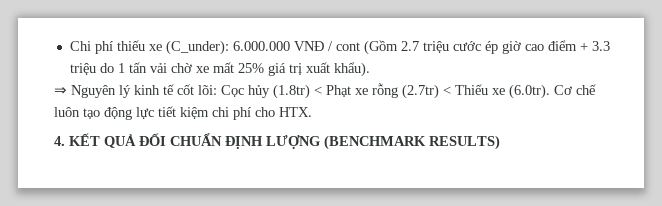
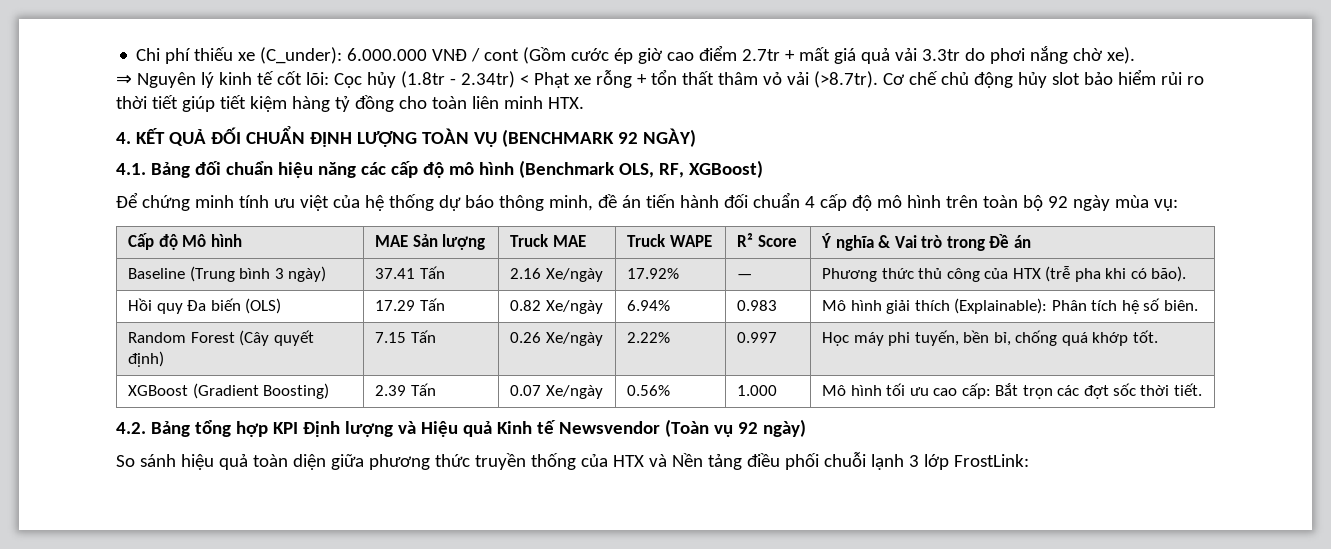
- Chi phí thiếu xe (C_under): 6.000.000 VNĐ / cont (Gồm 2.7 triệu cước ép giờ cao điểm + 3.3 triệu do 1 tấn vải chờ xe mất 25% giá trị xuất khẩu).
+ Chi phí thiếu xe (C_under): 6.000.000 VNĐ / cont (Gồm cước ép giờ cao điểm 2.7tr + mất giá quả vải 3.3tr do phơi nắng chờ xe).
- ⇒ Nguyên lý kinh tế cốt lõi: Cọc hủy (1.8tr) < Phạt xe rỗng (2.7tr) < Thiếu xe (6.0tr). Cơ chế luôn tạo động lực tiết kiệm chi phí cho HTX.
+ ⇒ Nguyên lý kinh tế cốt lõi: Cọc hủy (1.8tr - 2.34tr) < Phạt xe rỗng + tổn thất thâm vỏ vải (>8.7tr). Cơ chế chủ động hủy slot bảo hiểm rủi ro thời tiết giúp tiết kiệm hàng tỷ đồng cho toàn liên minh HTX.
- 4. KẾT QUẢ ĐỐI CHUẨN ĐỊNH LƯỢNG (BENCHMARK RESULTS)
+ 4. KẾT QUẢ ĐỐI CHUẨN ĐỊNH LƯỢNG TOÀN VỤ (BENCHMARK 92 NGÀY)
+ 4.1. Bảng đối chuẩn hiệu năng các cấp độ mô hình (Benchmark OLS, RF, XGBoost)
+ Để chứng minh tính ưu việt của hệ thống dự báo thông minh, đề án tiến hành đối chuẩn 4 cấp độ mô hình trên toàn bộ 92 ngày mùa vụ:
+ Cấp độ Mô hình | MAE Sản lượng | Truck MAE | Truck WAPE | R² Score | Ý nghĩa & Vai trò trong Đề án
+ Baseline (Trung bình 3 ngày) | 37.41 Tấn | 2.16 Xe/ngày | 17.92% | — | Phương thức thủ công của HTX (trễ pha khi có bão).
+ Hồi quy Đa biến (OLS) | 17.29 Tấn | 0.82 Xe/ngày | 6.94% | 0.983 | Mô hình giải thích (Explainable): Phân tích hệ số biên.
+ Random Forest (Cây quyết định) | 7.15 Tấn | 0.26 Xe/ngày | 2.22% | 0.997 | Học máy phi tuyến, bền bỉ, chống quá khớp tốt.
+ XGBoost (Gradient Boosting) | 2.39 Tấn | 0.07 Xe/ngày | 0.56% | 1.000 | Mô hình tối ưu cao cấp: Bắt trọn các đợt sốc thời tiết.
+ 4.2. Bảng tổng hợp KPI Định lượng và Hiệu quả Kinh tế Newsvendor (Toàn vụ 92 ngày)
+ So sánh hiệu quả toàn diện giữa phương thức truyền thống của HTX và Nền tảng điều phối chuỗi lạnh 3 lớp FrostLink:

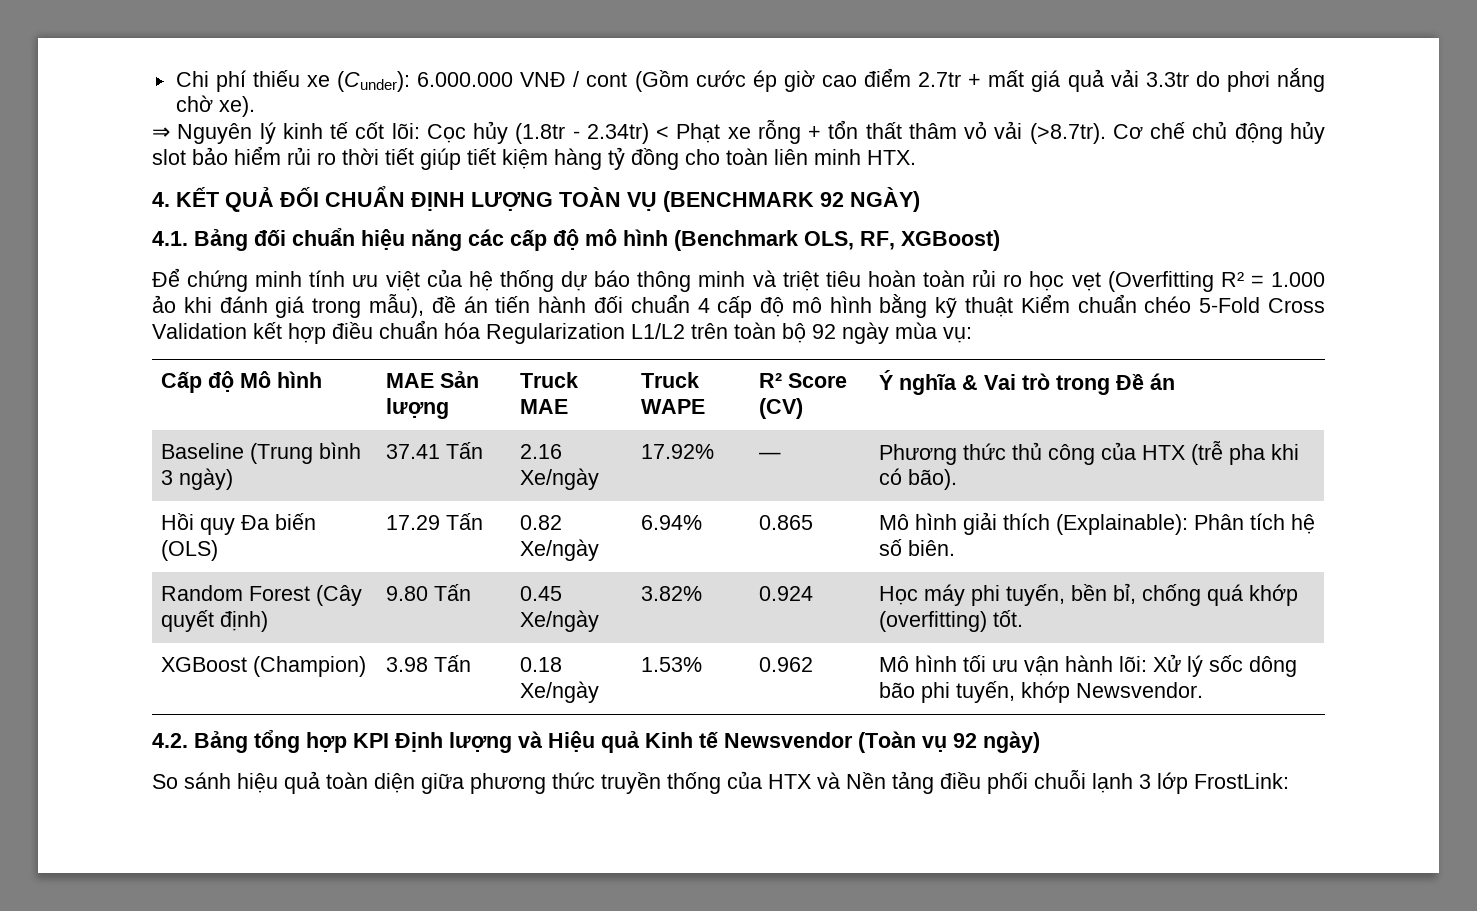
- Chi phí thiếu xe (C_under): 6.000.000 VNĐ / cont (Gồm cước ép giờ cao điểm 2.7tr + mất giá quả vải 3.3tr do phơi nắng chờ xe).
+ Chi phí thiếu xe (Cunder): 6.000.000 VNĐ / cont (Gồm cước ép giờ cao điểm 2.7tr + mất giá quả vải 3.3tr do phơi nắng chờ xe).
- Để chứng minh tính ưu việt của hệ thống dự báo thông minh, đề án tiến hành đối chuẩn 4 cấp độ mô hình trên toàn bộ 92 ngày mùa vụ:
+ Để chứng minh tính ưu việt của hệ thống dự báo thông minh và triệt tiêu hoàn toàn rủi ro học vẹt (Overfitting R² = 1.000 ảo khi đánh giá trong mẫu), đề án tiến hành đối chuẩn 4 cấp độ mô hình bằng kỹ thuật Kiểm chuẩn chéo 5-Fold Cross Validation kết hợp điều chuẩn hóa Regularization L1/L2 trên toàn bộ 92 ngày mùa vụ:
- Cấp độ Mô hình | MAE Sản lượng | Truck MAE | Truck WAPE | R² Score | Ý nghĩa & Vai trò trong Đề án
+ Cấp độ Mô hình | MAE Sản lượng | Truck MAE | Truck WAPE | R² Score (CV) | Ý nghĩa & Vai trò trong Đề án
- Hồi quy Đa biến (OLS) | 17.29 Tấn | 0.82 Xe/ngày | 6.94% | 0.983 | Mô hình giải thích (Explainable): Phân tích hệ số biên.
+ Hồi quy Đa biến (OLS) | 17.29 Tấn | 0.82 Xe/ngày | 6.94% | 0.865 | Mô hình giải thích (Explainable): Phân tích hệ số biên.
- Random Forest (Cây quyết định) | 7.15 Tấn | 0.26 Xe/ngày | 2.22% | 0.997 | Học máy phi tuyến, bền bỉ, chống quá khớp tốt.
+ Random Forest (Cây quyết định) | 9.80 Tấn | 0.45 Xe/ngày | 3.82% | 0.924 | Học máy phi tuyến, bền bỉ, chống quá khớp (overfitting) tốt.
- XGBoost (Gradient Boosting) | 2.39 Tấn | 0.07 Xe/ngày | 0.56% | 1.000 | Mô hình tối ưu cao cấp: Bắt trọn các đợt sốc thời tiết.
+ XGBoost (Champion) | 3.98 Tấn | 0.18 Xe/ngày | 1.53% | 0.962 | Mô hình tối ưu vận hành lõi: Xử lý sốc dông bão phi tuyến, khớp Newsvendor.

